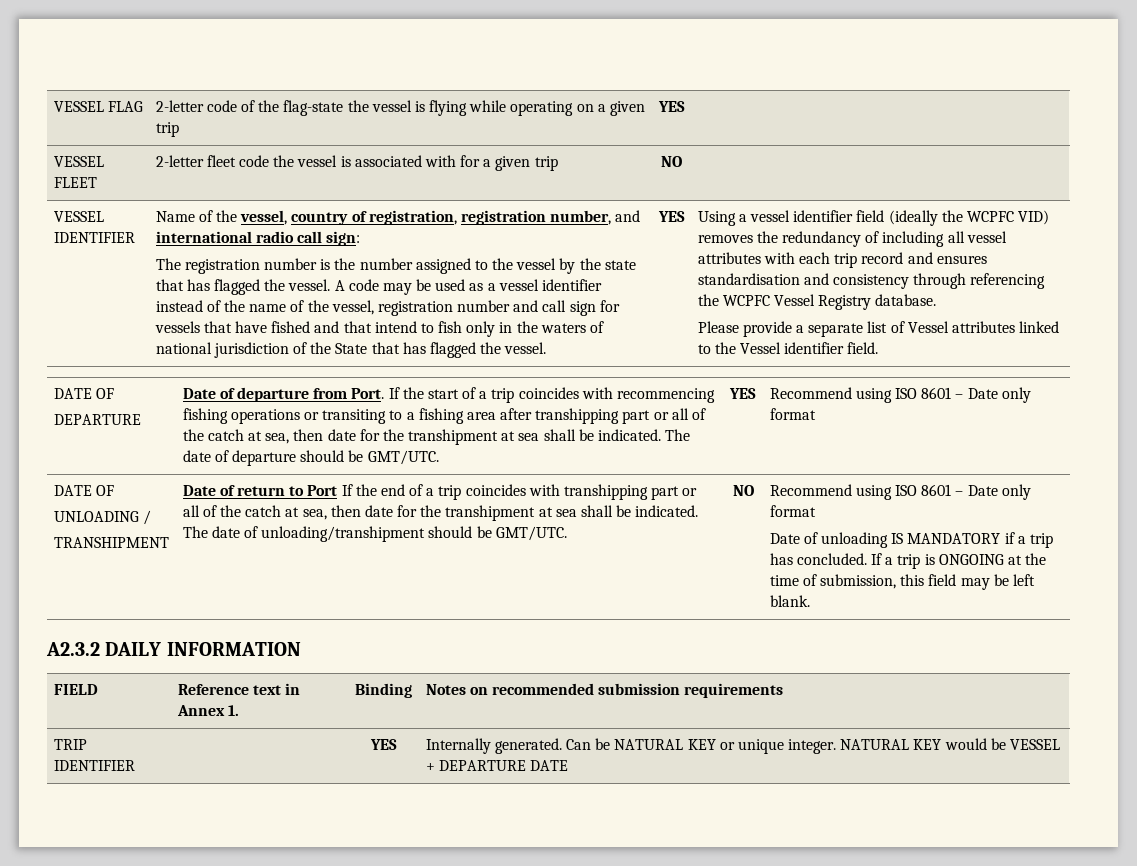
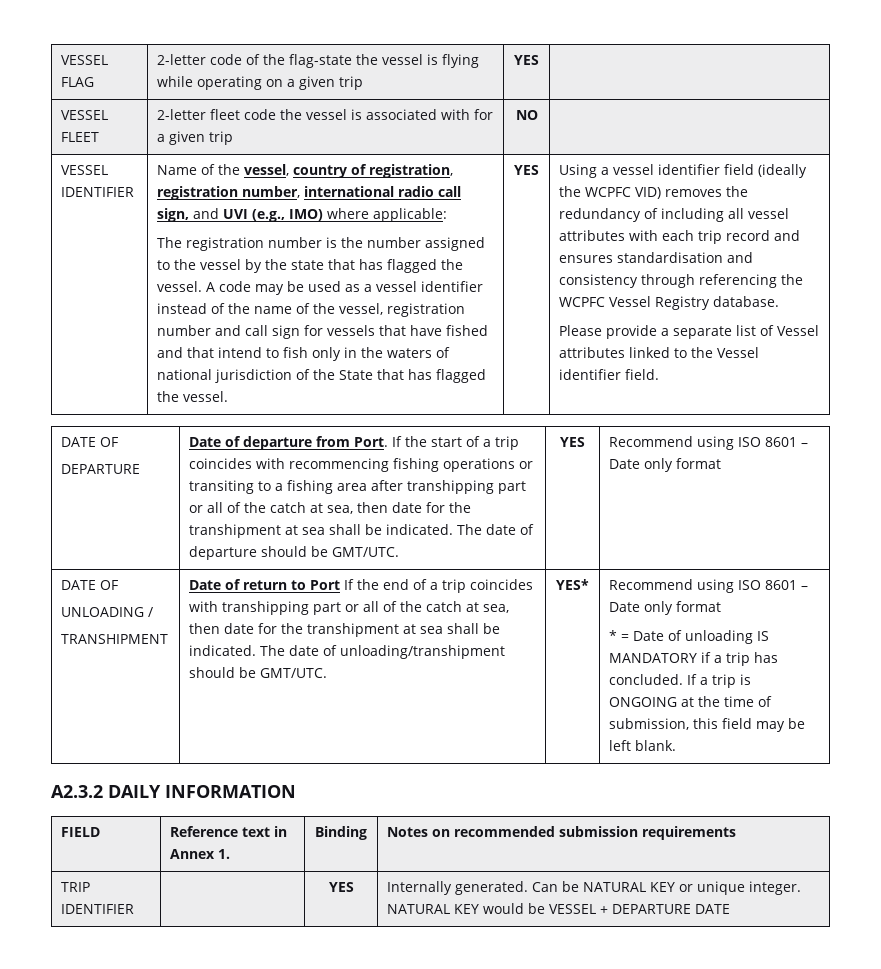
- Name of the vessel, country of registration, registration number, and international radio call sign:
+ Name of the vessel, country of registration, registration number, international radio call sign, and UVI (e.g., IMO) where applicable:
- NO | Recommend using ISO 8601 – Date only format
- Date of unloading IS MANDATORY if a trip has concluded.
+ YES* | Recommend using ISO 8601 – Date only format
+ * = Date of unloading IS MANDATORY if a trip has concluded.

